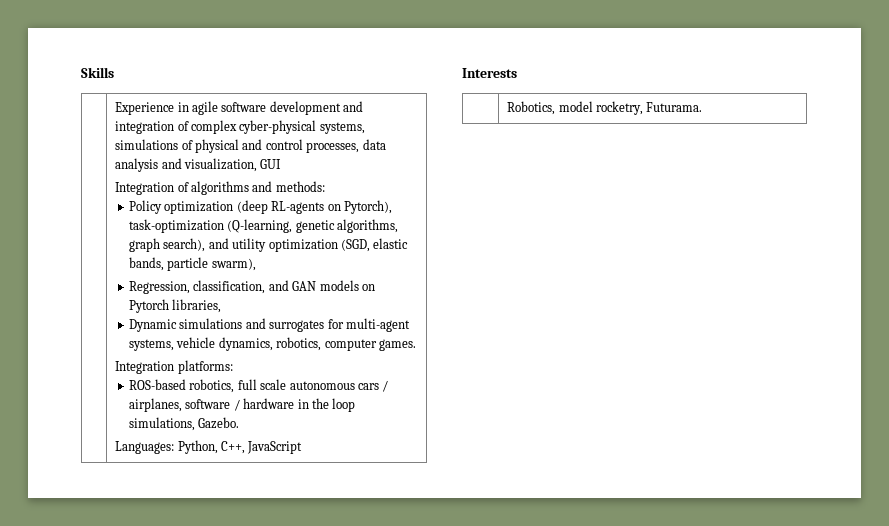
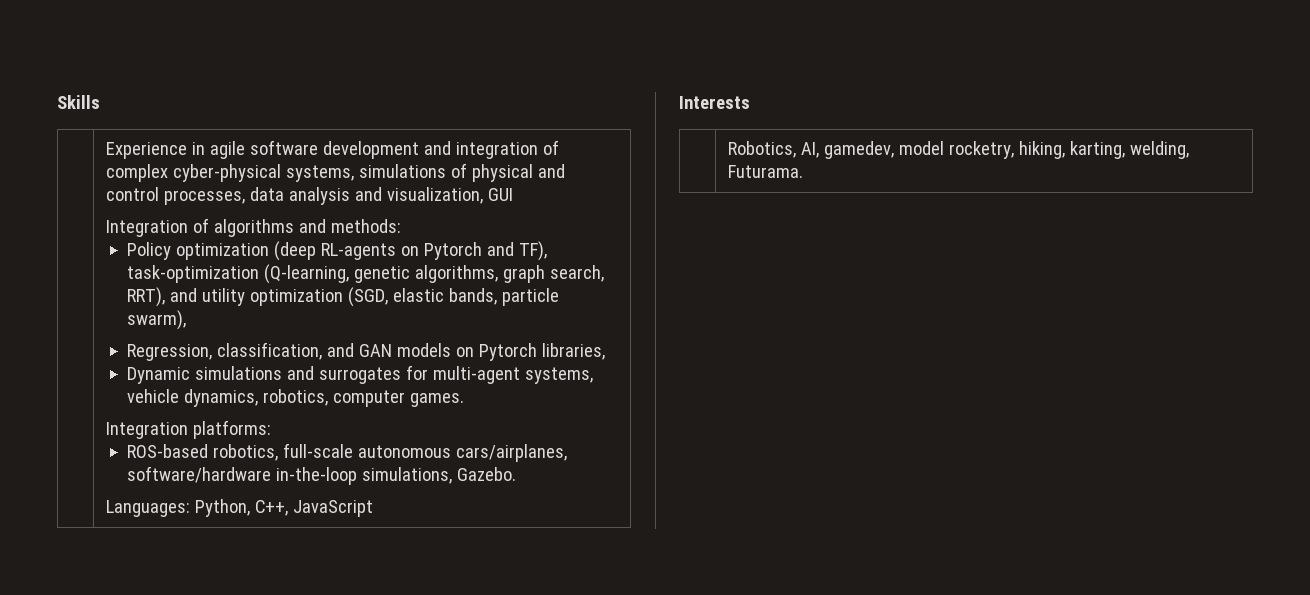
- Policy optimization (deep RL-agents on Pytorch), task-optimization (Q-learning, genetic algorithms, graph search), and utility optimization (SGD, elastic bands, particle swarm),
+ Policy optimization (deep RL-agents on Pytorch and TF), task-optimization (Q-learning, genetic algorithms, graph search, RRT), and utility optimization (SGD, elastic bands, particle swarm),
- ROS-based robotics, full scale autonomous cars / airplanes, software / hardware in the loop simulations, Gazebo.
+ ROS-based robotics, full-scale autonomous cars/airplanes, software/hardware in-the-loop simulations, Gazebo.
- | Robotics, model rocketry, Futurama.
+ | Robotics, AI, gamedev, model rocketry, hiking, karting, welding, Futurama.

